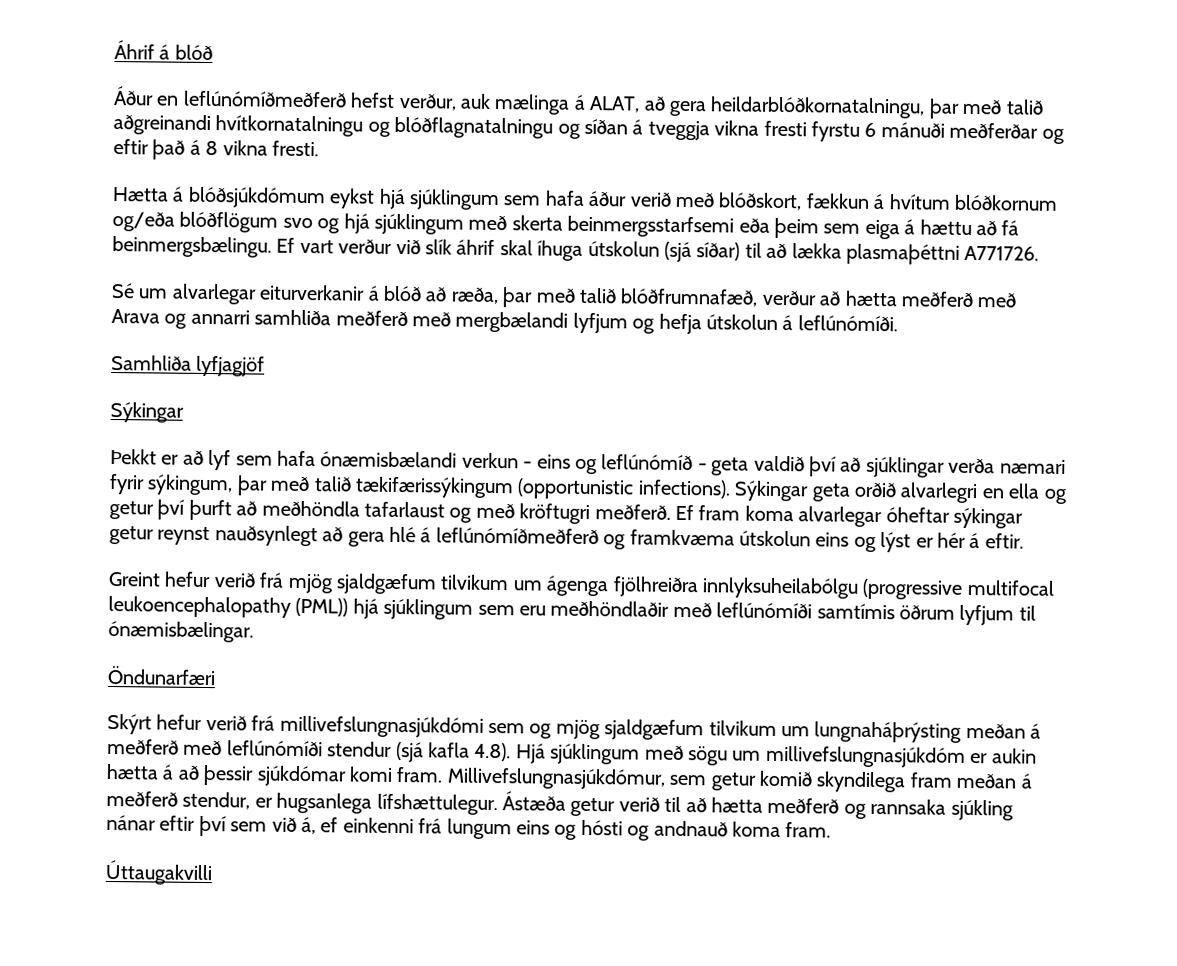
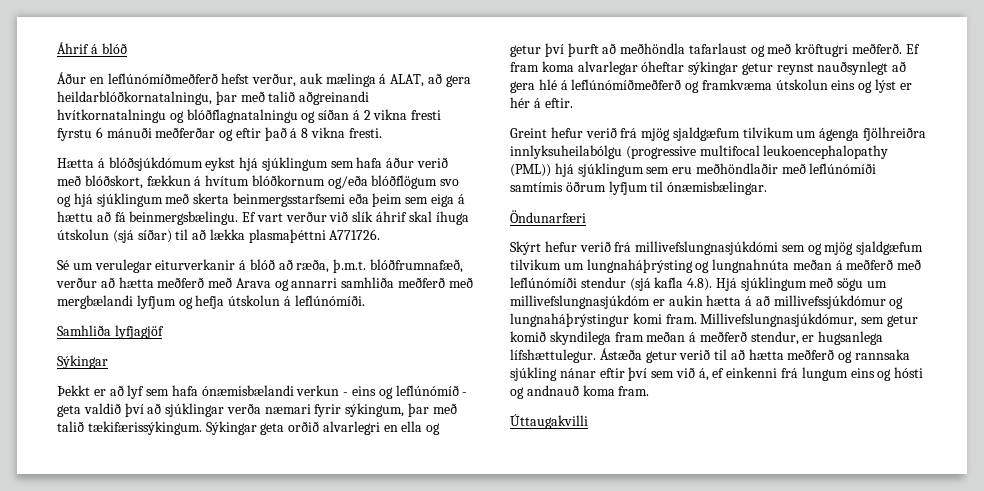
- Áður en leflúnómíðmeðferð hefst verður, auk mælinga á ALAT, að gera heildarblóðkornatalningu, þar með talið aðgreinandi hvítkornatalningu og blóðflagnatalningu og síðan á tveggja vikna fresti fyrstu 6 mánuði meðferðar og eftir það á 8 vikna fresti.
+ Áður en leflúnómíðmeðferð hefst verður, auk mælinga á ALAT, að gera heildarblóðkornatalningu, þar með talið aðgreinandi hvítkornatalningu og blóðflagnatalningu og síðan á 2 vikna fresti fyrstu 6 mánuði meðferðar og eftir það á 8 vikna fresti.
- Sé um alvarlegar eiturverkanir á blóð að ræða, þar með talið blóðfrumnafæð, verður að hætta meðferð með Arava og annarri samhliða meðferð með mergbælandi lyfjum og hefja útskolun á leflúnómíði.
+ Sé um verulegar eiturverkanir á blóð að ræða, þ.m.t. blóðfrumnafæð, verður að hætta meðferð með Arava og annarri samhliða meðferð með mergbælandi lyfjum og hefja útskolun á leflúnómíði.
- Þekkt er að lyf sem hafa ónæmisbælandi verkun - eins og leflúnómíð - geta valdið því að sjúklingar verða næmari fyrir sýkingum, þar með talið tækifærissýkingum (opportunistic infections).
+ Þekkt er að lyf sem hafa ónæmisbælandi verkun - eins og leflúnómíð - geta valdið því að sjúklingar verða næmari fyrir sýkingum, þar með talið tækifærissýkingum.
- Skýrt hefur verið frá millivefslungnasjúkdómi sem og mjög sjaldgæfum tilvikum um lungnaháþrýsting meðan á meðferð með leflúnómíði stendur (sjá kafla 4.8). Hjá sjúklingum með sögu um millivefslungnasjúkdóm er aukin hætta á að þessir sjúkdómar komi fram.
+ Skýrt hefur verið frá millivefslungnasjúkdómi sem og mjög sjaldgæfum tilvikum um lungnaháþrýsting og lungnahnúta meðan á meðferð með leflúnómíði stendur (sjá kafla 4.8). Hjá sjúklingum með sögu um millivefslungnasjúkdóm er aukin hætta á að millivefssjúkdómur og lungnaháþrýstingur komi fram.

